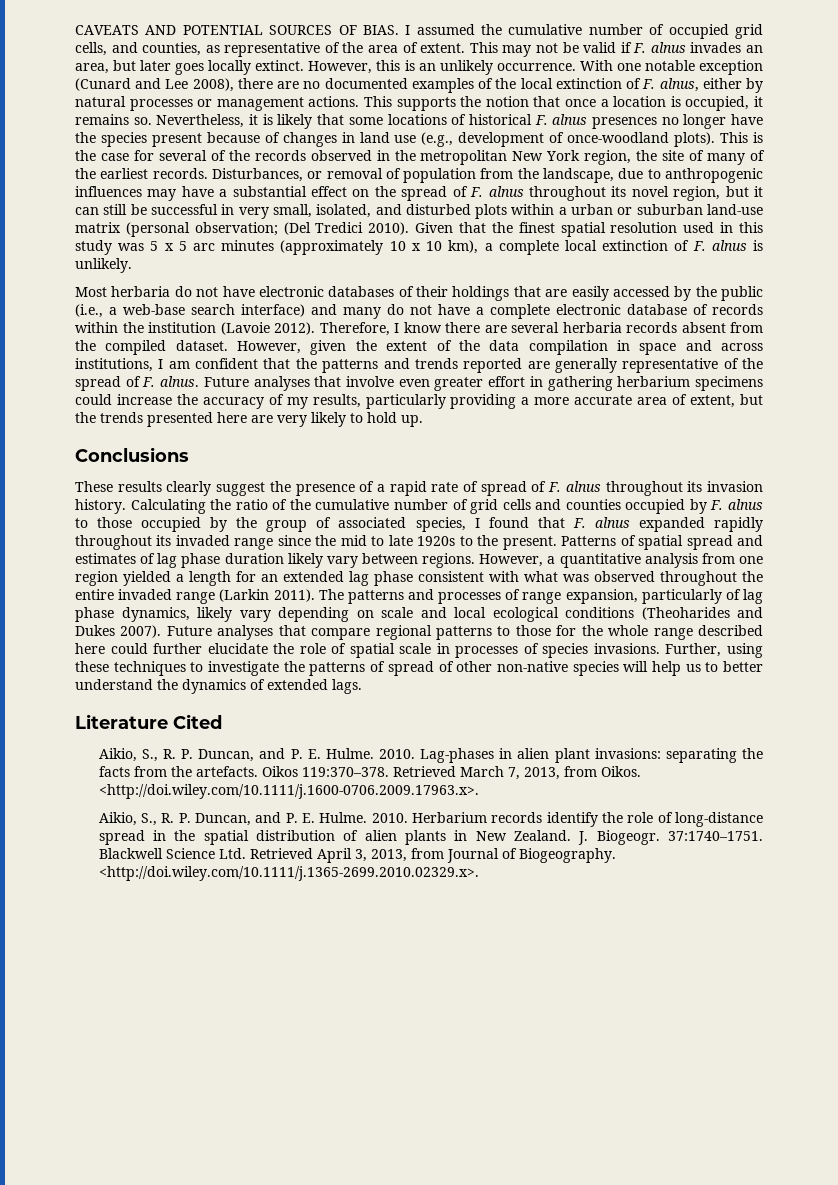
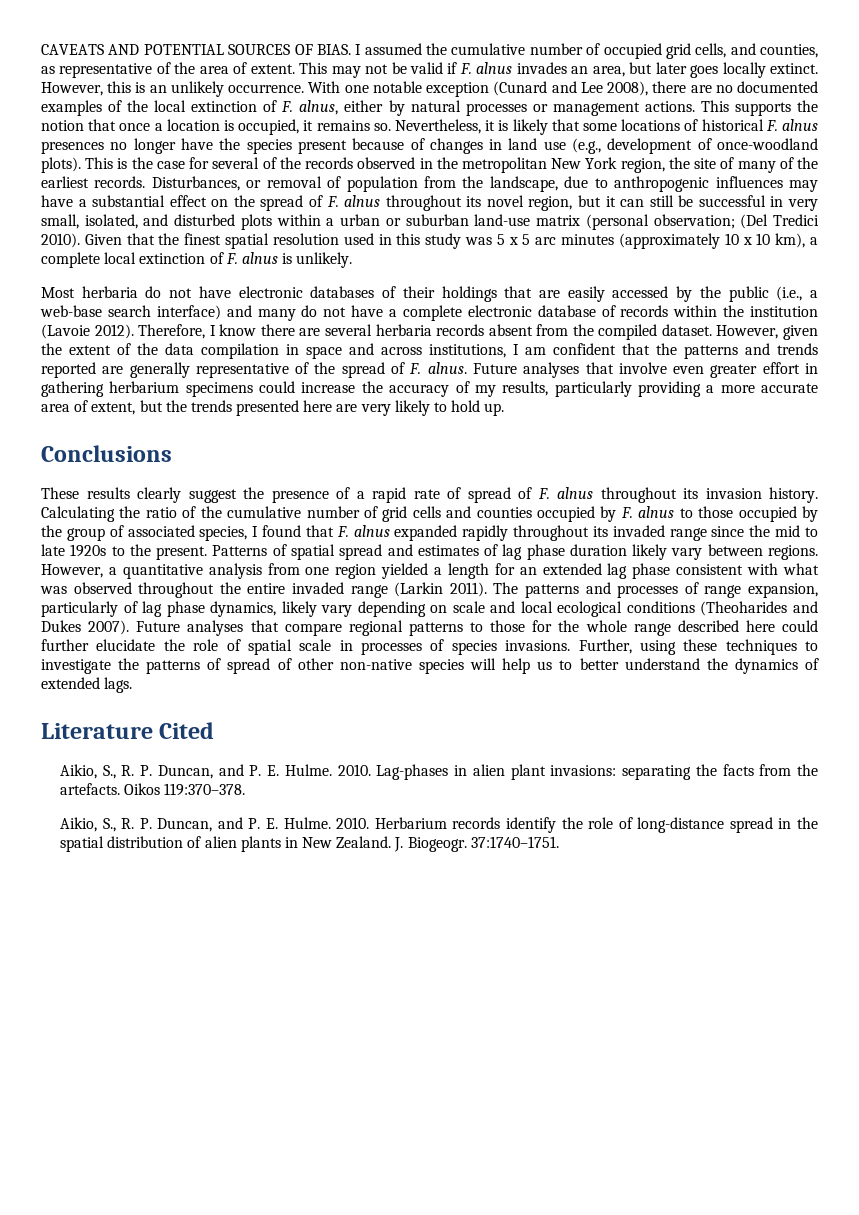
- Retrieved March 7, 2013, from Oikos. <http://doi.wiley.com/10.1111/j.1600-0706.2009.17963.x>.
- Blackwell Science Ltd. Retrieved April 3, 2013, from Journal of Biogeography. <http://doi.wiley.com/10.1111/j.1365-2699.2010.02329.x>.

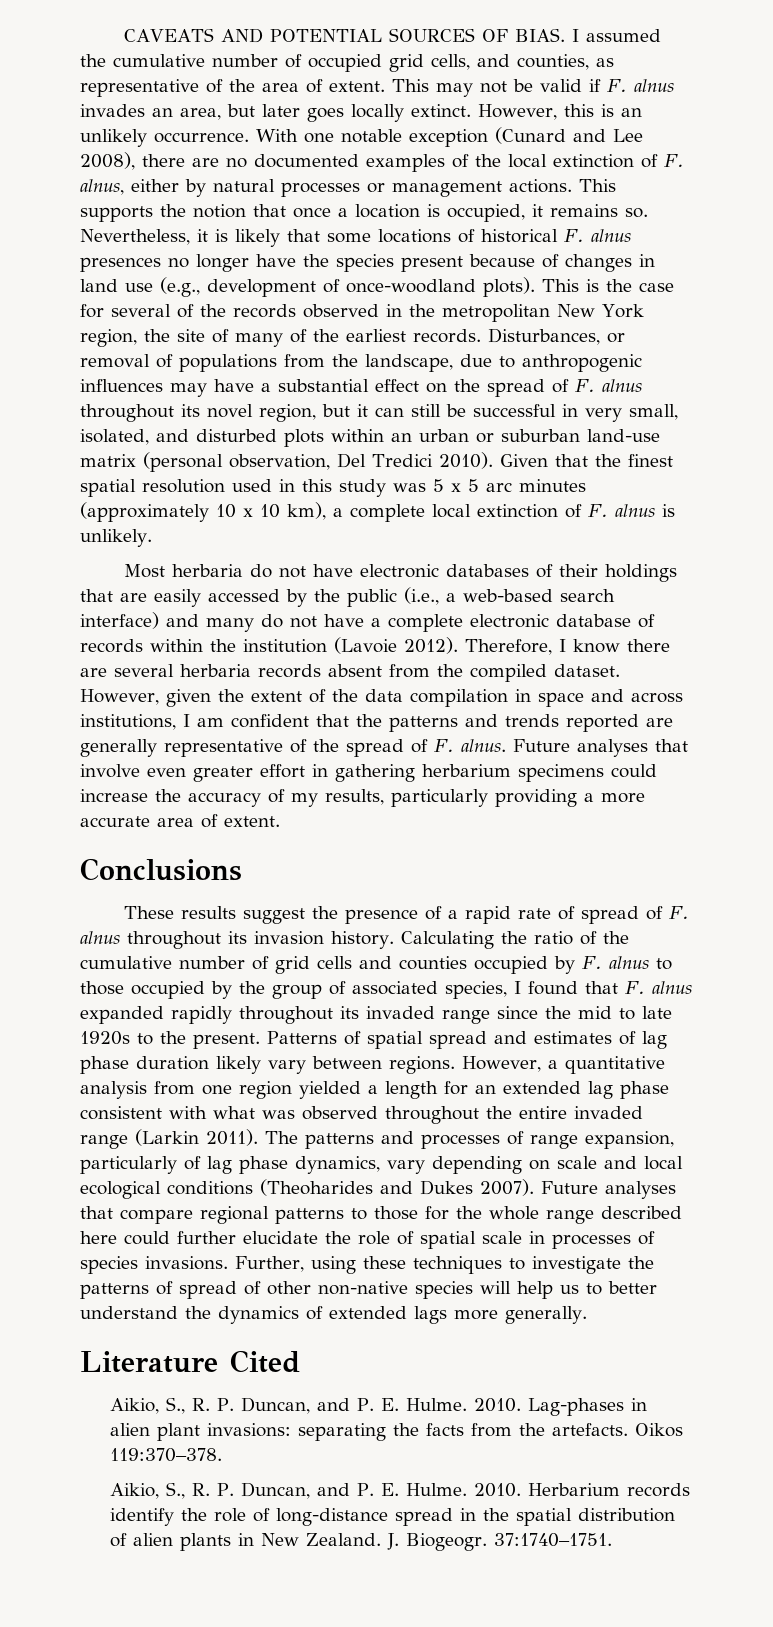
- Disturbances, or removal of population from the landscape, due to anthropogenic influences may have a substantial effect on the spread of F. alnus throughout its novel region, but it can still be successful in very small, isolated, and disturbed plots within a urban or suburban land-use matrix (personal observation; (Del Tredici 2010).
+ Disturbances, or removal of populations from the landscape, due to anthropogenic influences may have a substantial effect on the spread of F. alnus throughout its novel region, but it can still be successful in very small, isolated, and disturbed plots within an urban or suburban land-use matrix (personal observation, Del Tredici 2010).
- Most herbaria do not have electronic databases of their holdings that are easily accessed by the public (i.e., a web-base search interface) and many do not have a complete electronic database of records within the institution (Lavoie 2012).
+ Most herbaria do not have electronic databases of their holdings that are easily accessed by the public (i.e., a web-based search interface) and many do not have a complete electronic database of records within the institution (Lavoie 2012).
- Future analyses that involve even greater effort in gathering herbarium specimens could increase the accuracy of my results, particularly providing a more accurate area of extent, but the trends presented here are very likely to hold up.
+ Future analyses that involve even greater effort in gathering herbarium specimens could increase the accuracy of my results, particularly providing a more accurate area of extent.
- These results clearly suggest the presence of a rapid rate of spread of F. alnus throughout its invasion history.
+ These results suggest the presence of a rapid rate of spread of F. alnus throughout its invasion history.
- The patterns and processes of range expansion, particularly of lag phase dynamics, likely vary depending on scale and local ecological conditions (Theoharides and Dukes 2007).
+ The patterns and processes of range expansion, particularly of lag phase dynamics, vary depending on scale and local ecological conditions (Theoharides and Dukes 2007).
- Further, using these techniques to investigate the patterns of spread of other non-native species will help us to better understand the dynamics of extended lags.
+ Further, using these techniques to investigate the patterns of spread of other non-native species will help us to better understand the dynamics of extended lags more generally.

